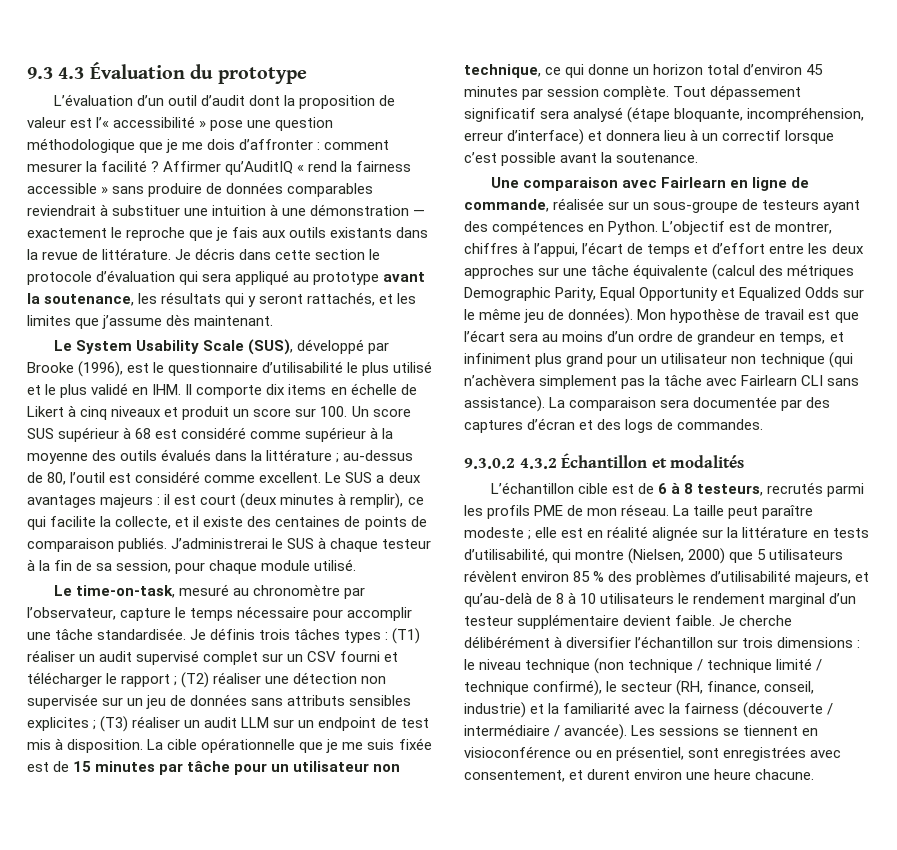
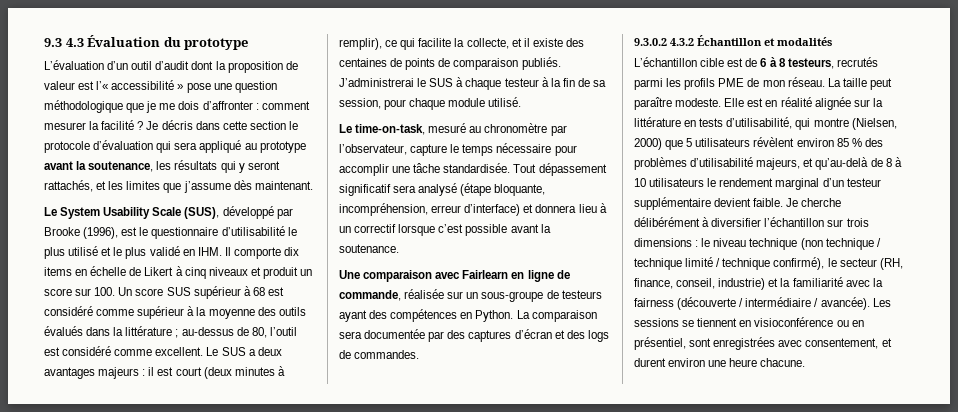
- Affirmer qu’AuditIQ « rend la fairness accessible » sans produire de données comparables reviendrait à substituer une intuition à une démonstration — exactement le reproche que je fais aux outils existants dans la revue de littérature.
- Je définis trois tâches types : (T1) réaliser un audit supervisé complet sur un CSV fourni et télécharger le rapport ; (T2) réaliser une détection non supervisée sur un jeu de données sans attributs sensibles explicites ; (T3) réaliser un audit LLM sur un endpoint de test mis à disposition. La cible opérationnelle que je me suis fixée est de 15 minutes par tâche pour un utilisateur non technique, ce qui donne un horizon total d’environ 45 minutes par session complète.
- L’objectif est de montrer, chiffres à l’appui, l’écart de temps et d’effort entre les deux approches sur une tâche équivalente (calcul des métriques Demographic Parity, Equal Opportunity et Equalized Odds sur le même jeu de données). Mon hypothèse de travail est que l’écart sera au moins d’un ordre de grandeur en temps, et infiniment plus grand pour un utilisateur non technique (qui n’achèvera simplement pas la tâche avec Fairlearn CLI sans assistance).
- La taille peut paraître modeste ; elle est en réalité alignée sur la littérature en tests d’utilisabilité, qui montre (Nielsen, 2000) que 5 utilisateurs révèlent environ 85 % des problèmes d’utilisabilité majeurs, et qu’au-delà de 8 à 10 utilisateurs le rendement marginal d’un testeur supplémentaire devient faible.
+ La taille peut paraître modeste. Elle est en réalité alignée sur la littérature en tests d’utilisabilité, qui montre (Nielsen, 2000) que 5 utilisateurs révèlent environ 85 % des problèmes d’utilisabilité majeurs, et qu’au-delà de 8 à 10 utilisateurs le rendement marginal d’un testeur supplémentaire devient faible.

